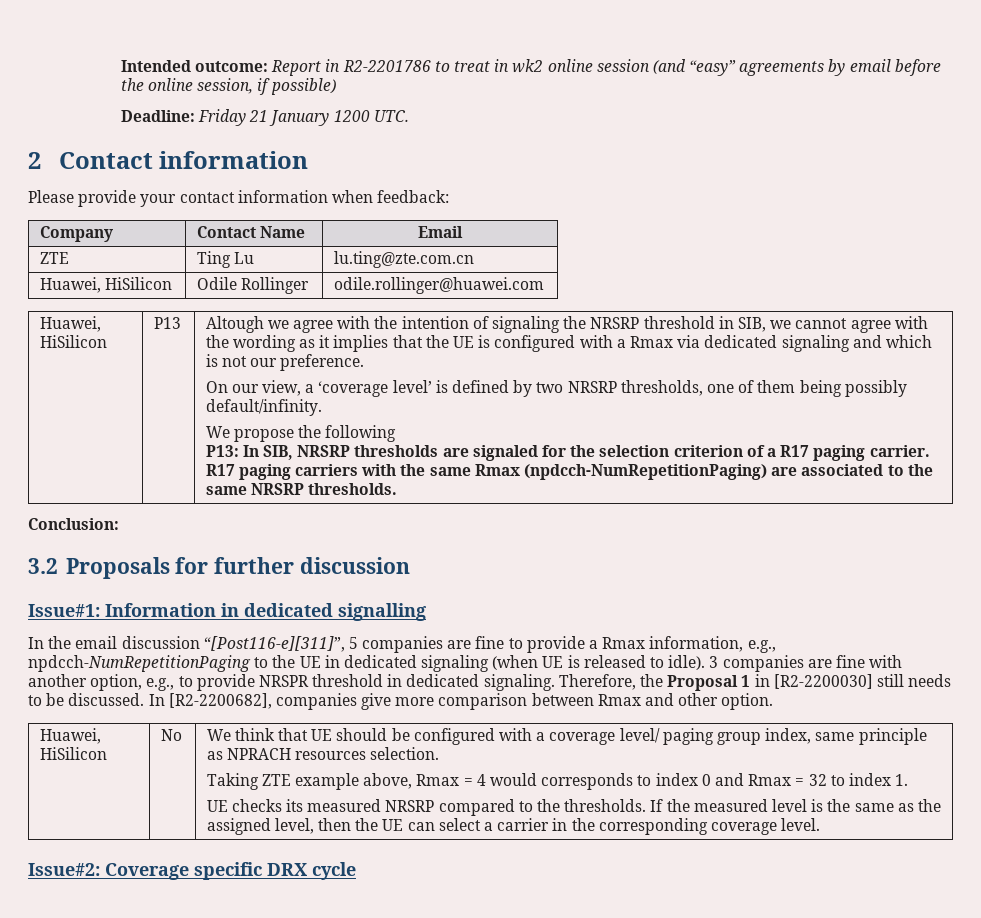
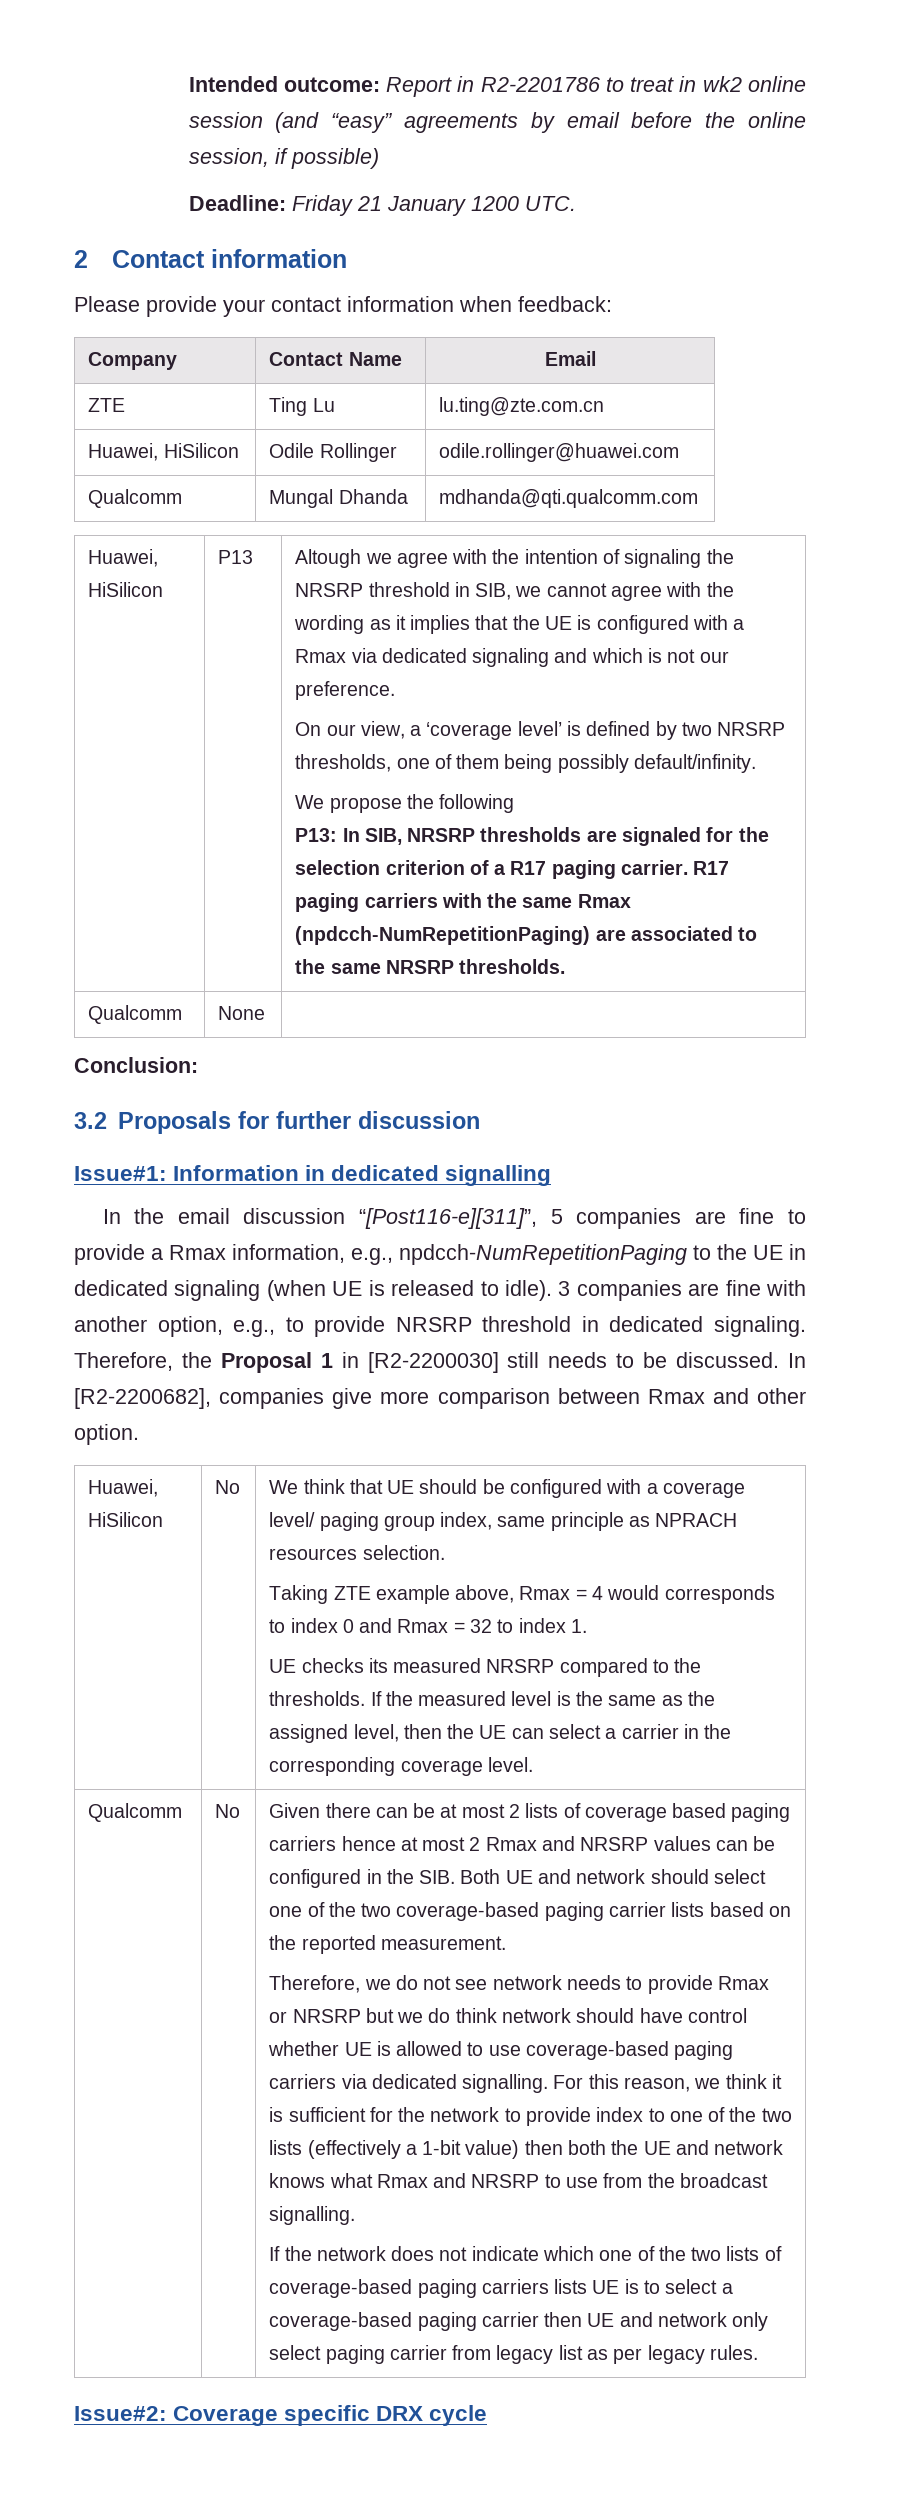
+ Qualcomm | Mungal Dhanda | mdhanda@qti.qualcomm.com
+ Qualcomm | None |
- 3 companies are fine with another option, e.g., to provide NRSPR threshold in dedicated signaling.
+ 3 companies are fine with another option, e.g., to provide NRSRP threshold in dedicated signaling.
+ Qualcomm | No | Given there can be at most 2 lists of coverage based paging carriers hence at most 2 Rmax and NRSRP values can be configured in the SIB. Both UE and network should select one of the two coverage-based paging carrier lists based on the reported measurement.
+ Therefore, we do not see network needs to provide Rmax or NRSRP but we do think network should have control whether UE is allowed to use coverage-based paging carriers via dedicated signalling. For this reason, we think it is sufficient for the network to provide index to one of the two lists (effectively a 1-bit value) then both the UE and network knows what Rmax and NRSRP to use from the broadcast signalling.
+ If the network does not indicate which one of the two lists of coverage-based paging carriers lists UE is to select a coverage-based paging carrier then UE and network only select paging carrier from legacy list as per legacy rules.

